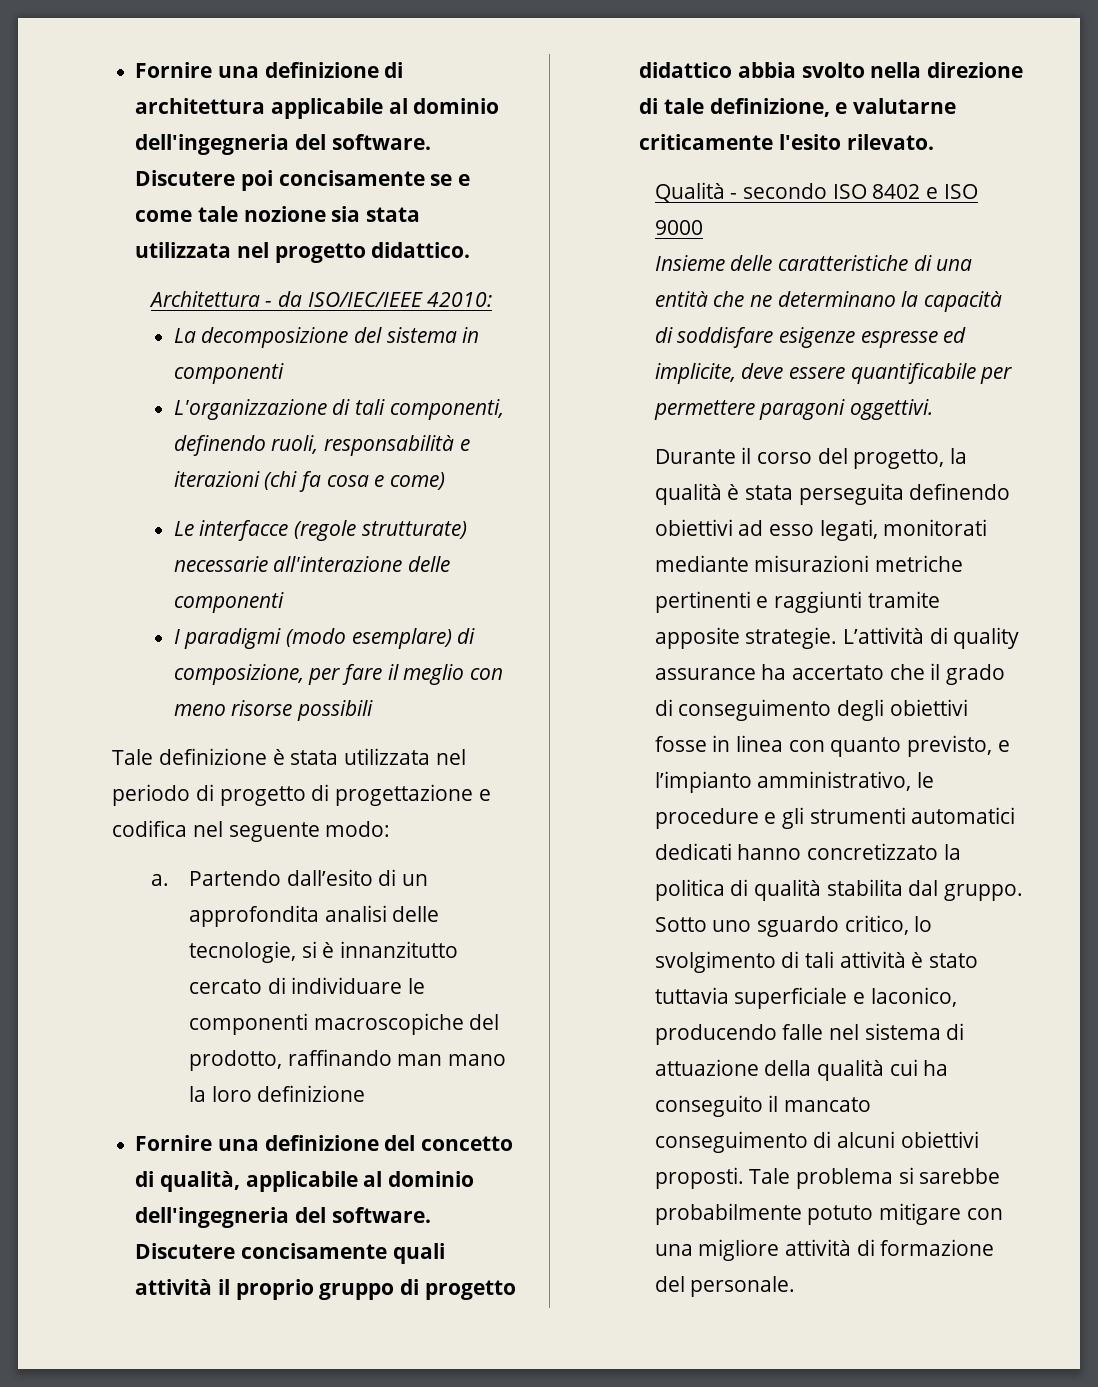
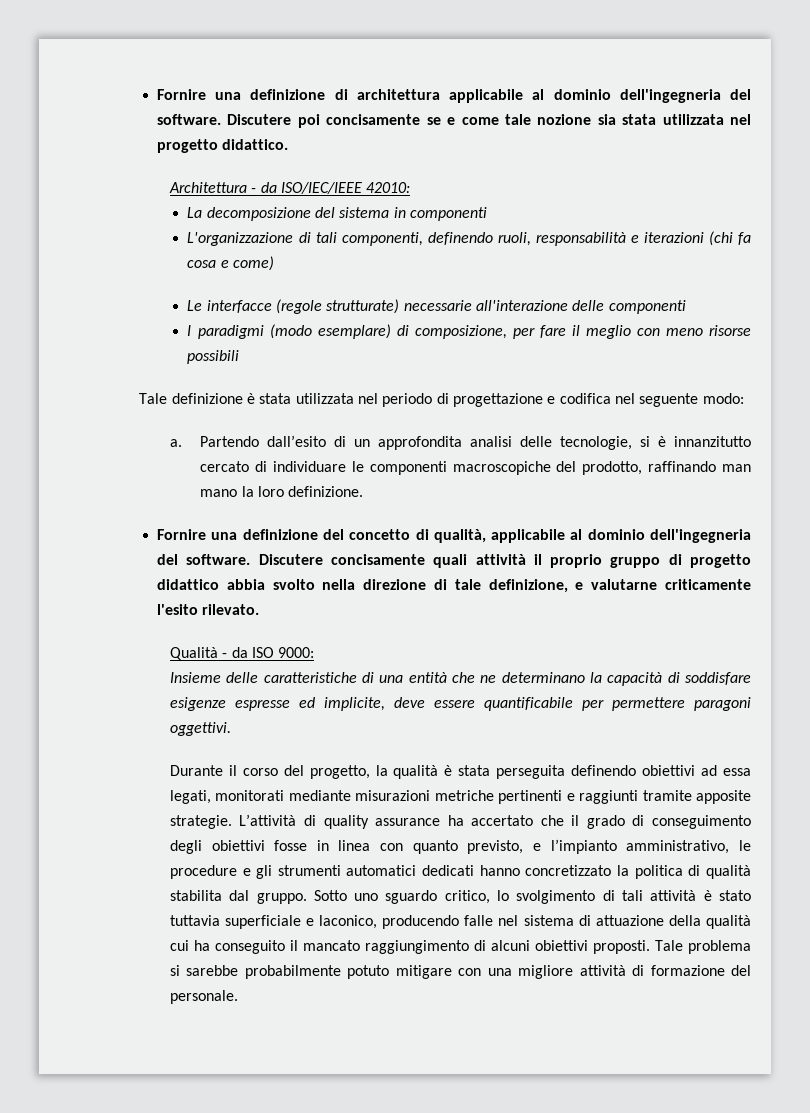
- Tale definizione è stata utilizzata nel periodo di progetto di progettazione e codifica nel seguente modo:
+ Tale definizione è stata utilizzata nel periodo di progettazione e codifica nel seguente modo:
- Partendo dall’esito di un approfondita analisi delle tecnologie, si è innanzitutto cercato di individuare le componenti macroscopiche del prodotto, raffinando man mano la loro definizione
+ Partendo dall’esito di un approfondita analisi delle tecnologie, si è innanzitutto cercato di individuare le componenti macroscopiche del prodotto, raffinando man mano la loro definizione.
- Qualità - secondo ISO 8402 e ISO 9000
+ Qualità - da ISO 9000:
- Durante il corso del progetto, la qualità è stata perseguita definendo obiettivi ad esso legati, monitorati mediante misurazioni metriche pertinenti e raggiunti tramite apposite strategie.
+ Durante il corso del progetto, la qualità è stata perseguita definendo obiettivi ad essa legati, monitorati mediante misurazioni metriche pertinenti e raggiunti tramite apposite strategie.
- Sotto uno sguardo critico, lo svolgimento di tali attività è stato tuttavia superficiale e laconico, producendo falle nel sistema di attuazione della qualità cui ha conseguito il mancato conseguimento di alcuni obiettivi proposti.
+ Sotto uno sguardo critico, lo svolgimento di tali attività è stato tuttavia superficiale e laconico, producendo falle nel sistema di attuazione della qualità cui ha conseguito il mancato raggiungimento di alcuni obiettivi proposti.

